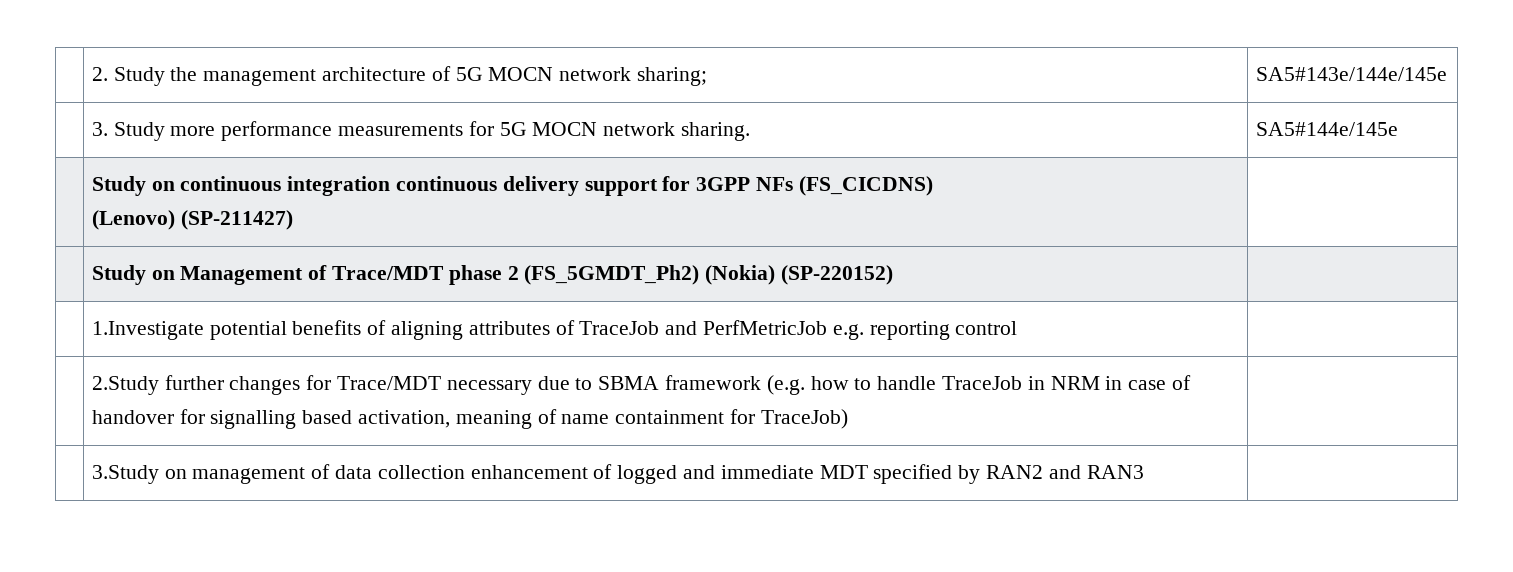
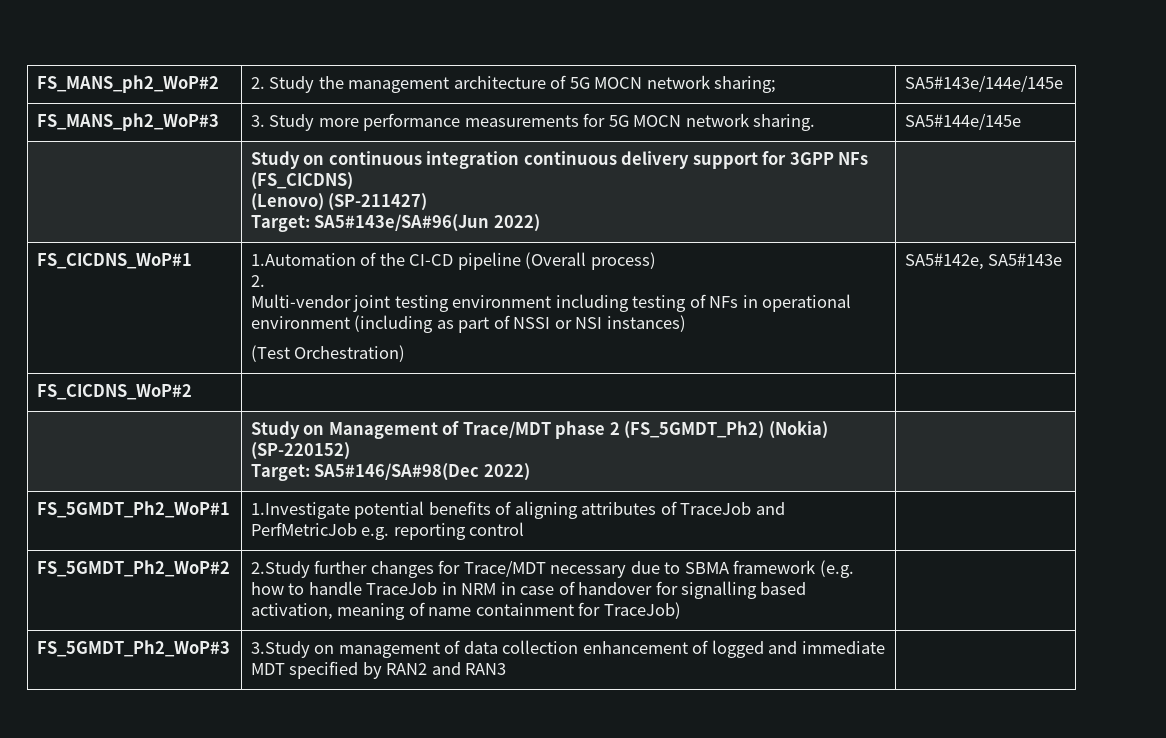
- | 2. Study the management architecture of 5G MOCN network sharing; | SA5#143e/144e/145e
+ FS_MANS_ph2_WoP#2 | 2. Study the management architecture of 5G MOCN network sharing; | SA5#143e/144e/145e
- | 3. Study more performance measurements for 5G MOCN network sharing. | SA5#144e/145e
+ FS_MANS_ph2_WoP#3 | 3. Study more performance measurements for 5G MOCN network sharing. | SA5#144e/145e
  | Study on continuous integration continuous delivery support for 3GPP NFs (FS_CICDNS)
- (Lenovo) (SP-211427) |
+ (Lenovo) (SP-211427)
+ Target: SA5#143e/SA#96(Jun 2022) |
+ FS_CICDNS_WoP#1 | 1.Automation of the CI-CD pipeline (Overall process)
+ 2.
+ Multi-vendor joint testing environment including testing of NFs in operational environment (including as part of NSSI or NSI instances)
+ (Test Orchestration) | SA5#142e, SA5#143e
+ FS_CICDNS_WoP#2 | |
- | Study on Management of Trace/MDT phase 2 (FS_5GMDT_Ph2) (Nokia) (SP-220152) |
- | 1.Investigate potential benefits of aligning attributes of TraceJob and PerfMetricJob e.g. reporting control |
+ | Study on Management of Trace/MDT phase 2 (FS_5GMDT_Ph2) (Nokia) (SP-220152)
+ Target: SA5#146/SA#98(Dec 2022) |
+ FS_5GMDT_Ph2_WoP#1 | 1.Investigate potential benefits of aligning attributes of TraceJob and PerfMetricJob e.g. reporting control |
- | 2.Study further changes for Trace/MDT necessary due to SBMA framework (e.g. how to handle TraceJob in NRM in case of handover for signalling based activation, meaning of name containment for TraceJob) |
+ FS_5GMDT_Ph2_WoP#2 | 2.Study further changes for Trace/MDT necessary due to SBMA framework (e.g. how to handle TraceJob in NRM in case of handover for signalling based activation, meaning of name containment for TraceJob) |
- | 3.Study on management of data collection enhancement of logged and immediate MDT specified by RAN2 and RAN3 |
+ FS_5GMDT_Ph2_WoP#3 | 3.Study on management of data collection enhancement of logged and immediate MDT specified by RAN2 and RAN3 |

